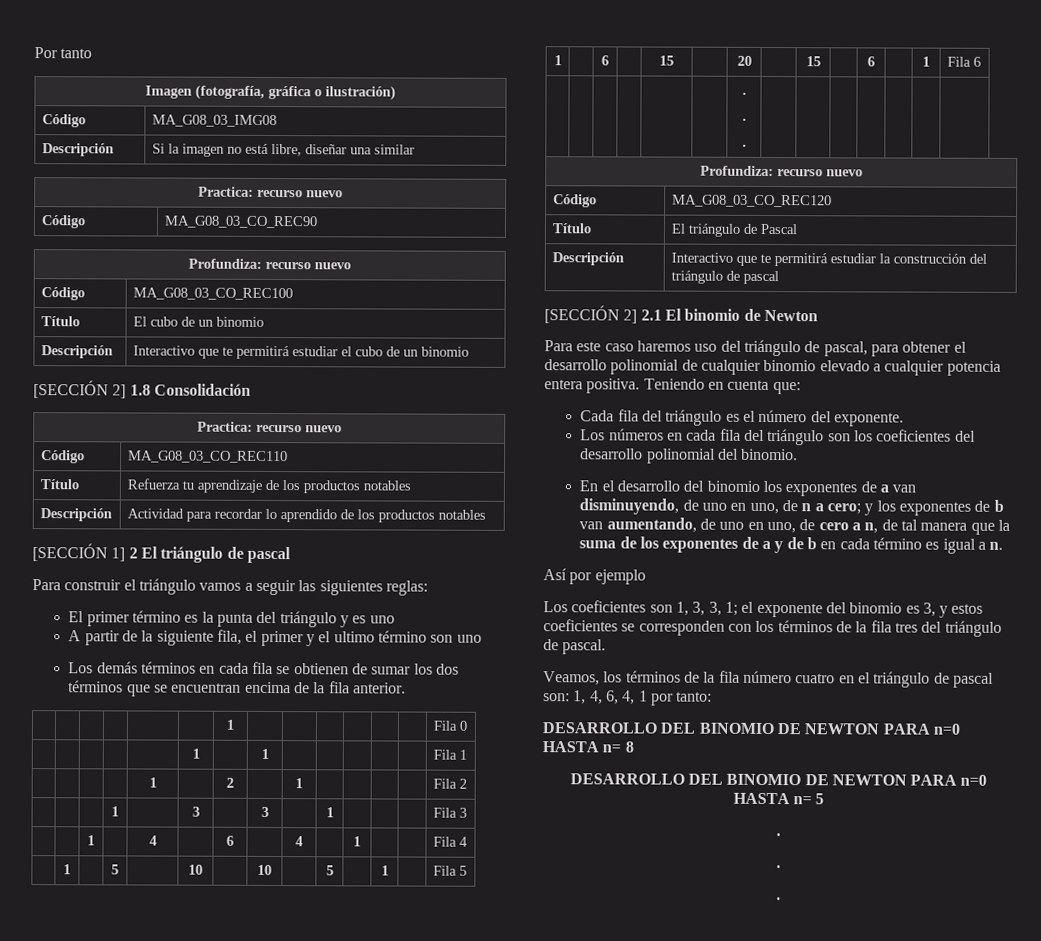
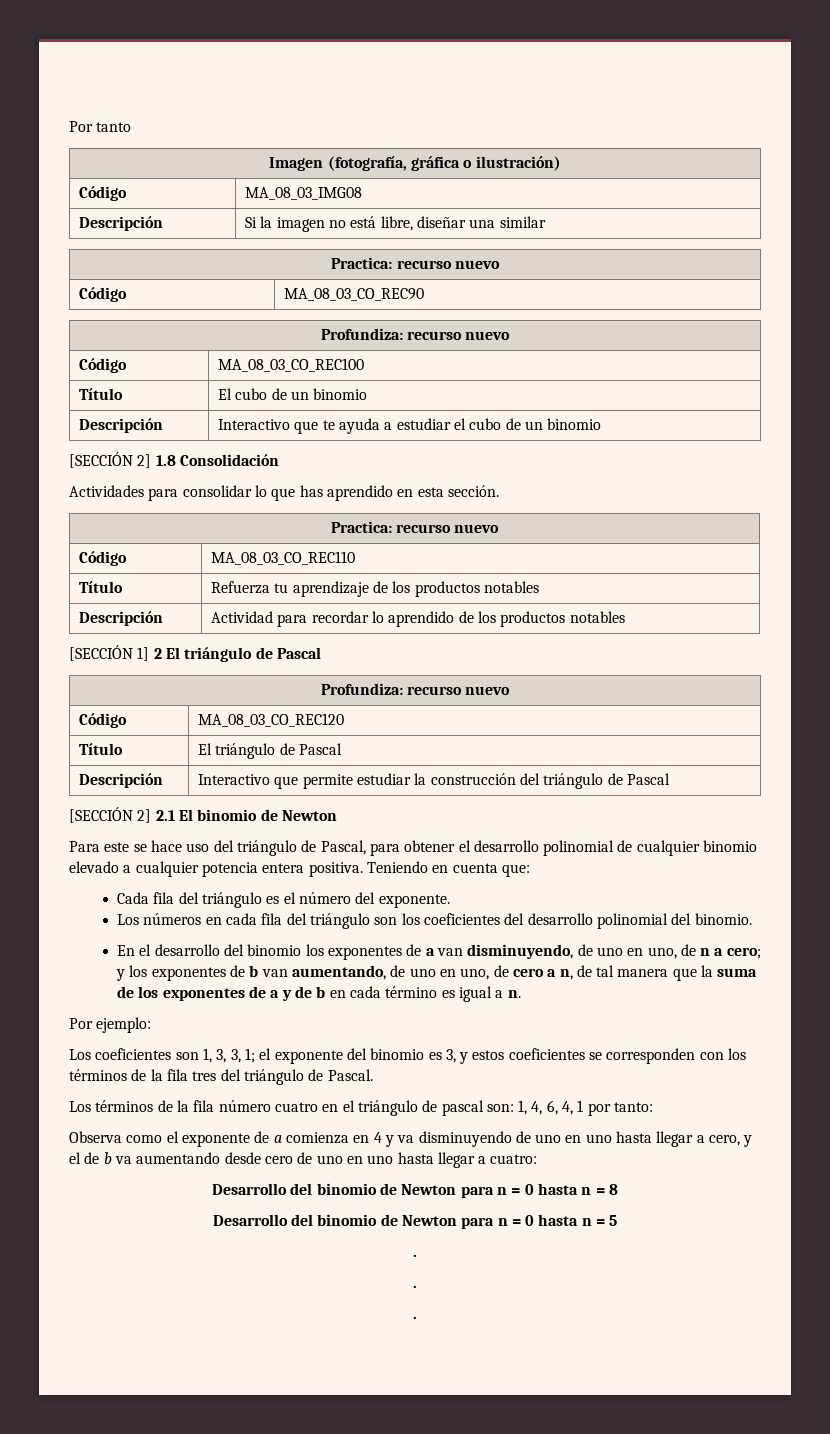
- Código | MA_G08_03_IMG08
+ Código | MA_08_03_IMG08
- Código | MA_G08_03_CO_REC90
+ Código | MA_08_03_CO_REC90
  Profundiza: recurso nuevo
- Código | MA_G08_03_CO_REC100
+ Código | MA_08_03_CO_REC100
- Descripción | Interactivo que te permitirá estudiar el cubo de un binomio
+ Descripción | Interactivo que te ayuda a estudiar el cubo de un binomio
  [SECCIÓN 2] 1.8 Consolidación
+ Actividades para consolidar lo que has aprendido en esta sección.
  Practica: recurso nuevo
- Código | MA_G08_03_CO_REC110
+ Código | MA_08_03_CO_REC110
- [SECCIÓN 1] 2 El triángulo de pascal
- Para construir el triángulo vamos a seguir las siguientes reglas:
- El primer término es la punta del triángulo y es uno
- A partir de la siguiente fila, el primer y el ultimo término son uno
- Los demás términos en cada fila se obtienen de sumar los dos términos que se encuentran encima de la fila anterior.
- | | | | | | 1 | | | | | | | Fila 0
- | | | | | 1 | | 1 | | | | | | Fila 1
- | | | | 1 | | 2 | | 1 | | | | | Fila 2
- | | | 1 | | 3 | | 3 | | 1 | | | | Fila 3
- | | 1 | | 4 | | 6 | | 4 | | 1 | | | Fila 4
- | 1 | | 5 | | 10 | | 10 | | 5 | | 1 | | Fila 5
- 1 | | 6 | | 15 | | 20 | | 15 | | 6 | | 1 | Fila 6
- | | | | | | .
- .
- . | | | | | | |
+ [SECCIÓN 1] 2 El triángulo de Pascal
  Profundiza: recurso nuevo
- Código | MA_G08_03_CO_REC120
+ Código | MA_08_03_CO_REC120
- Descripción | Interactivo que te permitirá estudiar la construcción del triángulo de pascal
+ Descripción | Interactivo que permite estudiar la construcción del triángulo de Pascal
- Para este caso haremos uso del triángulo de pascal, para obtener el desarrollo polinomial de cualquier binomio elevado a cualquier potencia entera positiva.
+ Para este se hace uso del triángulo de Pascal, para obtener el desarrollo polinomial de cualquier binomio elevado a cualquier potencia entera positiva.
- Así por ejemplo
+ Por ejemplo:
- Los coeficientes son 1, 3, 3, 1; el exponente del binomio es 3, y estos coeficientes se corresponden con los términos de la fila tres del triángulo de pascal.
- Veamos, los términos de la fila número cuatro en el triángulo de pascal son: 1, 4, 6, 4, 1 por tanto:
+ Los coeficientes son 1, 3, 3, 1; el exponente del binomio es 3, y estos coeficientes se corresponden con los términos de la fila tres del triángulo de Pascal.
+ Los términos de la fila número cuatro en el triángulo de pascal son: 1, 4, 6, 4, 1 por tanto:
- DESARROLLO DEL BINOMIO DE NEWTON PARA n=0 HASTA n= 8
- DESARROLLO DEL BINOMIO DE NEWTON PARA n=0 HASTA n= 5
+ Observa como el exponente de a comienza en 4 y va disminuyendo de uno en uno hasta llegar a cero, y el de b va aumentando desde cero de uno en uno hasta llegar a cuatro:
+ Desarrollo del binomio de Newton para n = 0 hasta n = 8
+ Desarrollo del binomio de Newton para n = 0 hasta n = 5

